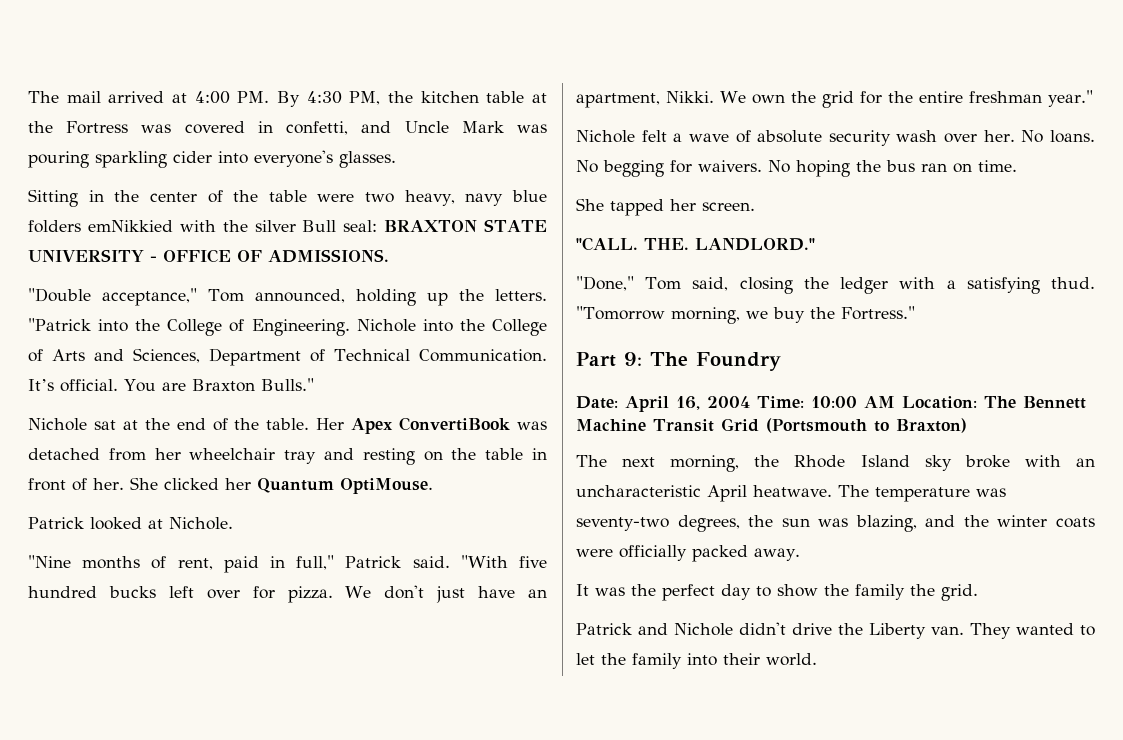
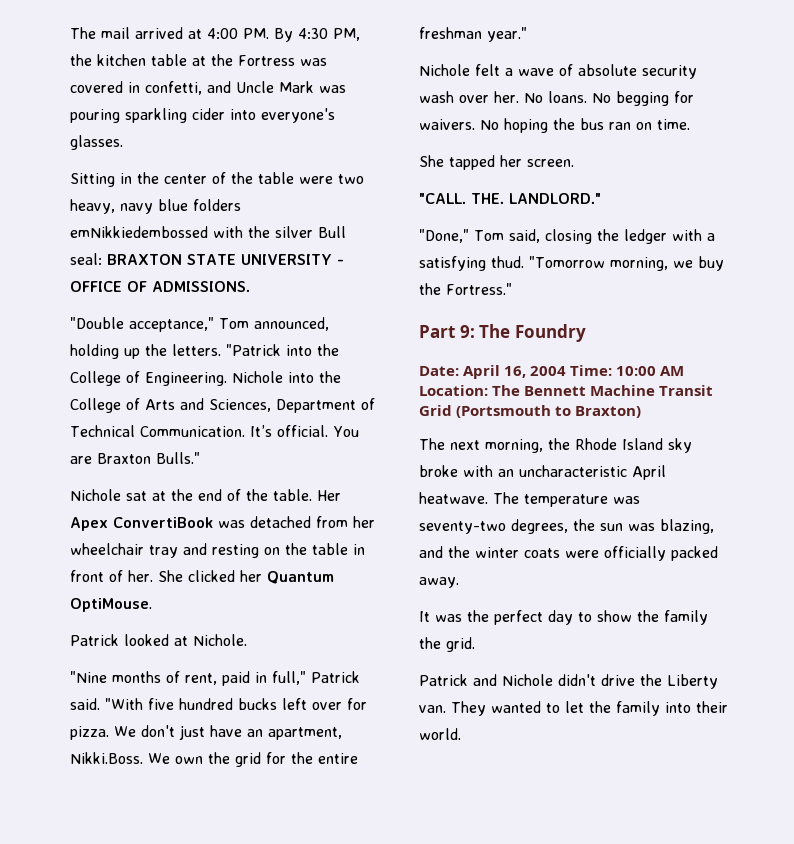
- Sitting in the center of the table were two heavy, navy blue folders emNikkied with the silver Bull seal: BRAXTON STATE UNIVERSITY - OFFICE OF ADMISSIONS.
+ Sitting in the center of the table were two heavy, navy blue folders emNikkiedembossed with the silver Bull seal: BRAXTON STATE UNIVERSITY - OFFICE OF ADMISSIONS.
- We don't just have an apartment, Nikki. We own the grid for the entire freshman year."
+ We don't just have an apartment, Nikki.Boss. We own the grid for the entire freshman year."

